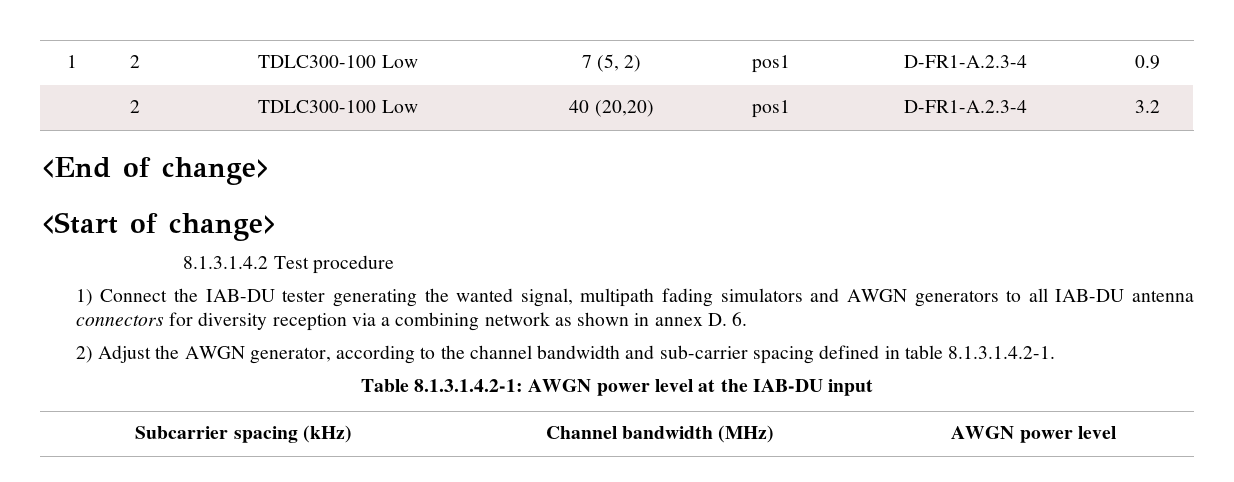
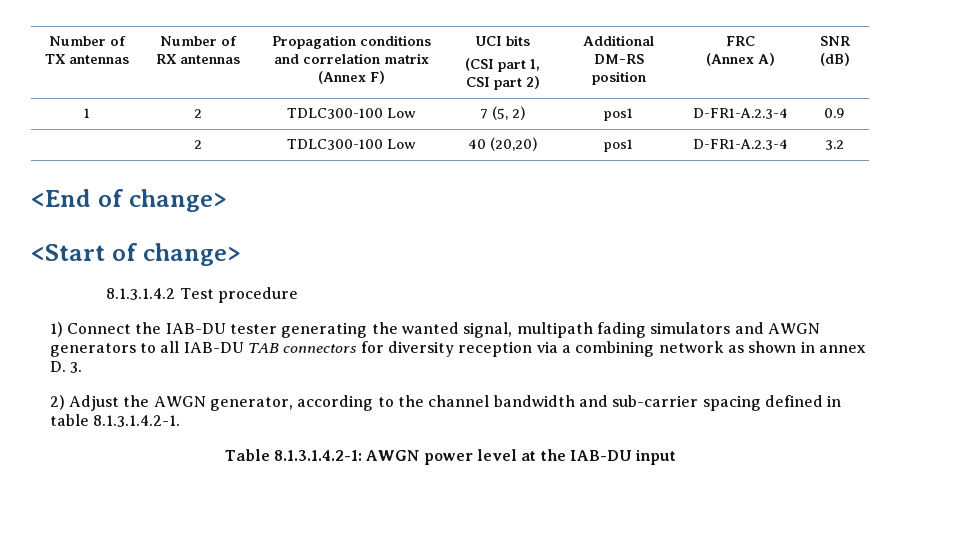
+ Number of TX antennas | Number of RX antennas | Propagation conditions and correlation matrix (Annex F) | UCI bits
+ (CSI part 1, CSI part 2) | Additional DM-RS position | FRC
+ (Annex A) | SNR (dB)
- 1) Connect the IAB-DU tester generating the wanted signal, multipath fading simulators and AWGN generators to all IAB-DU antenna connectors for diversity reception via a combining network as shown in annex D. 6.
+ 1) Connect the IAB-DU tester generating the wanted signal, multipath fading simulators and AWGN generators to all IAB-DU TAB connectors for diversity reception via a combining network as shown in annex D. 3.
- Subcarrier spacing (kHz) | Channel bandwidth (MHz) | AWGN power level

